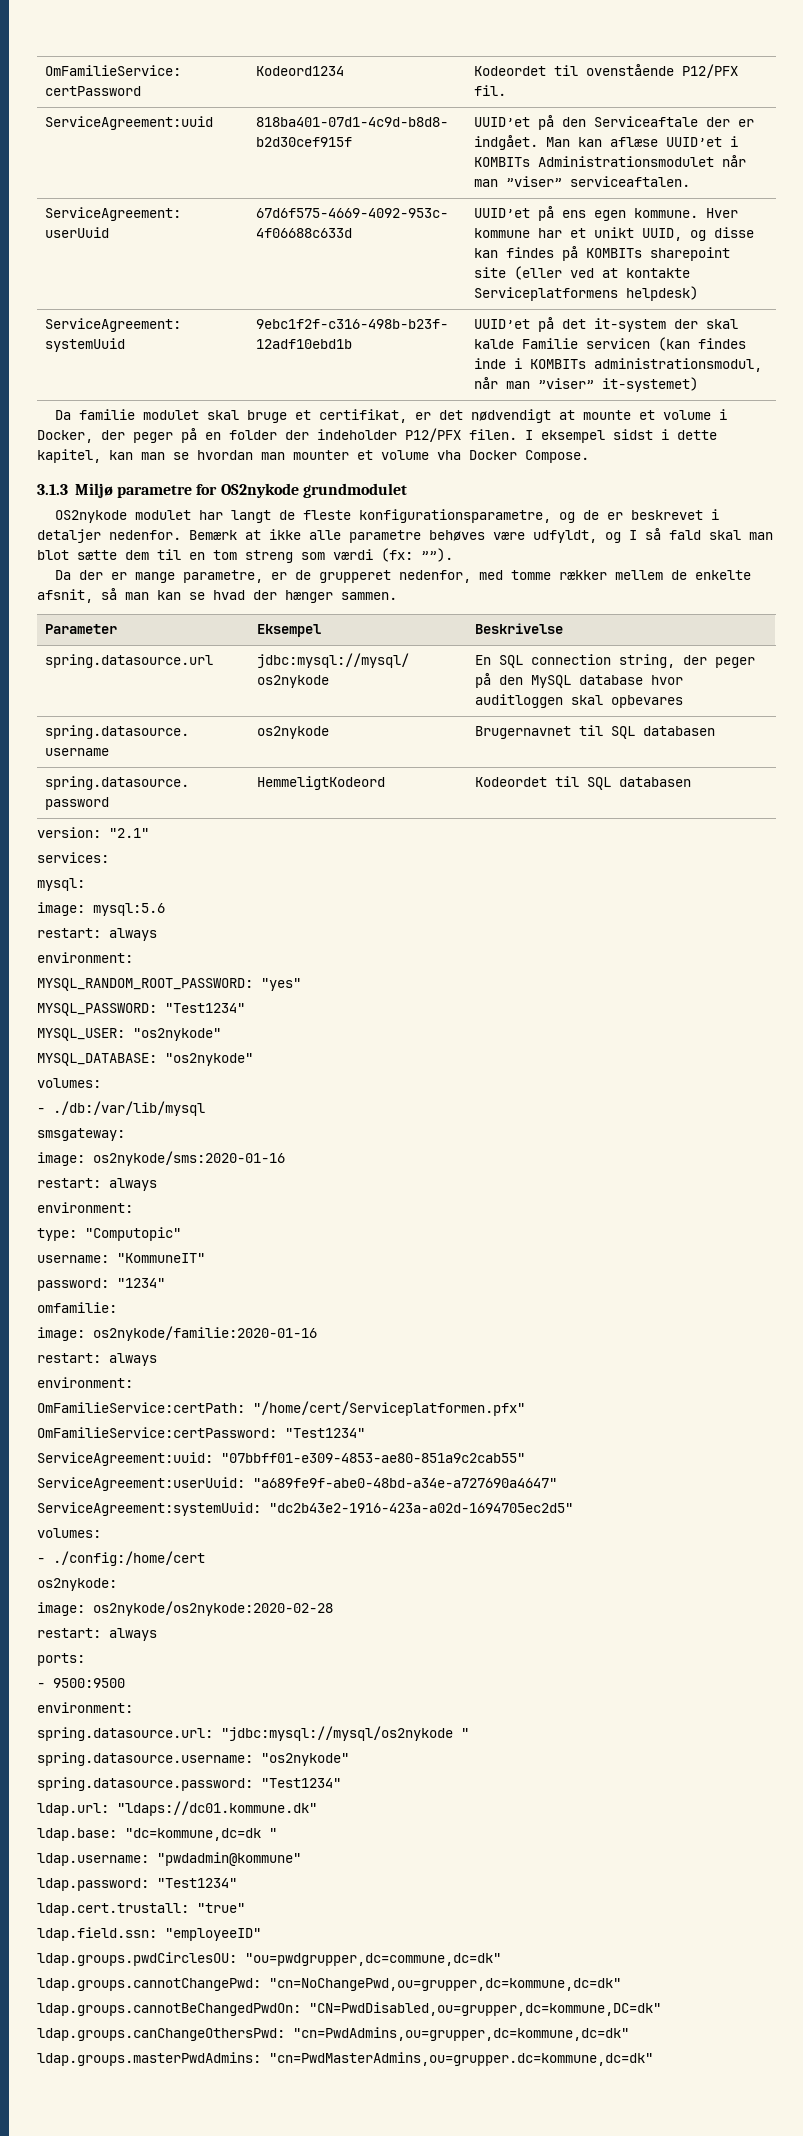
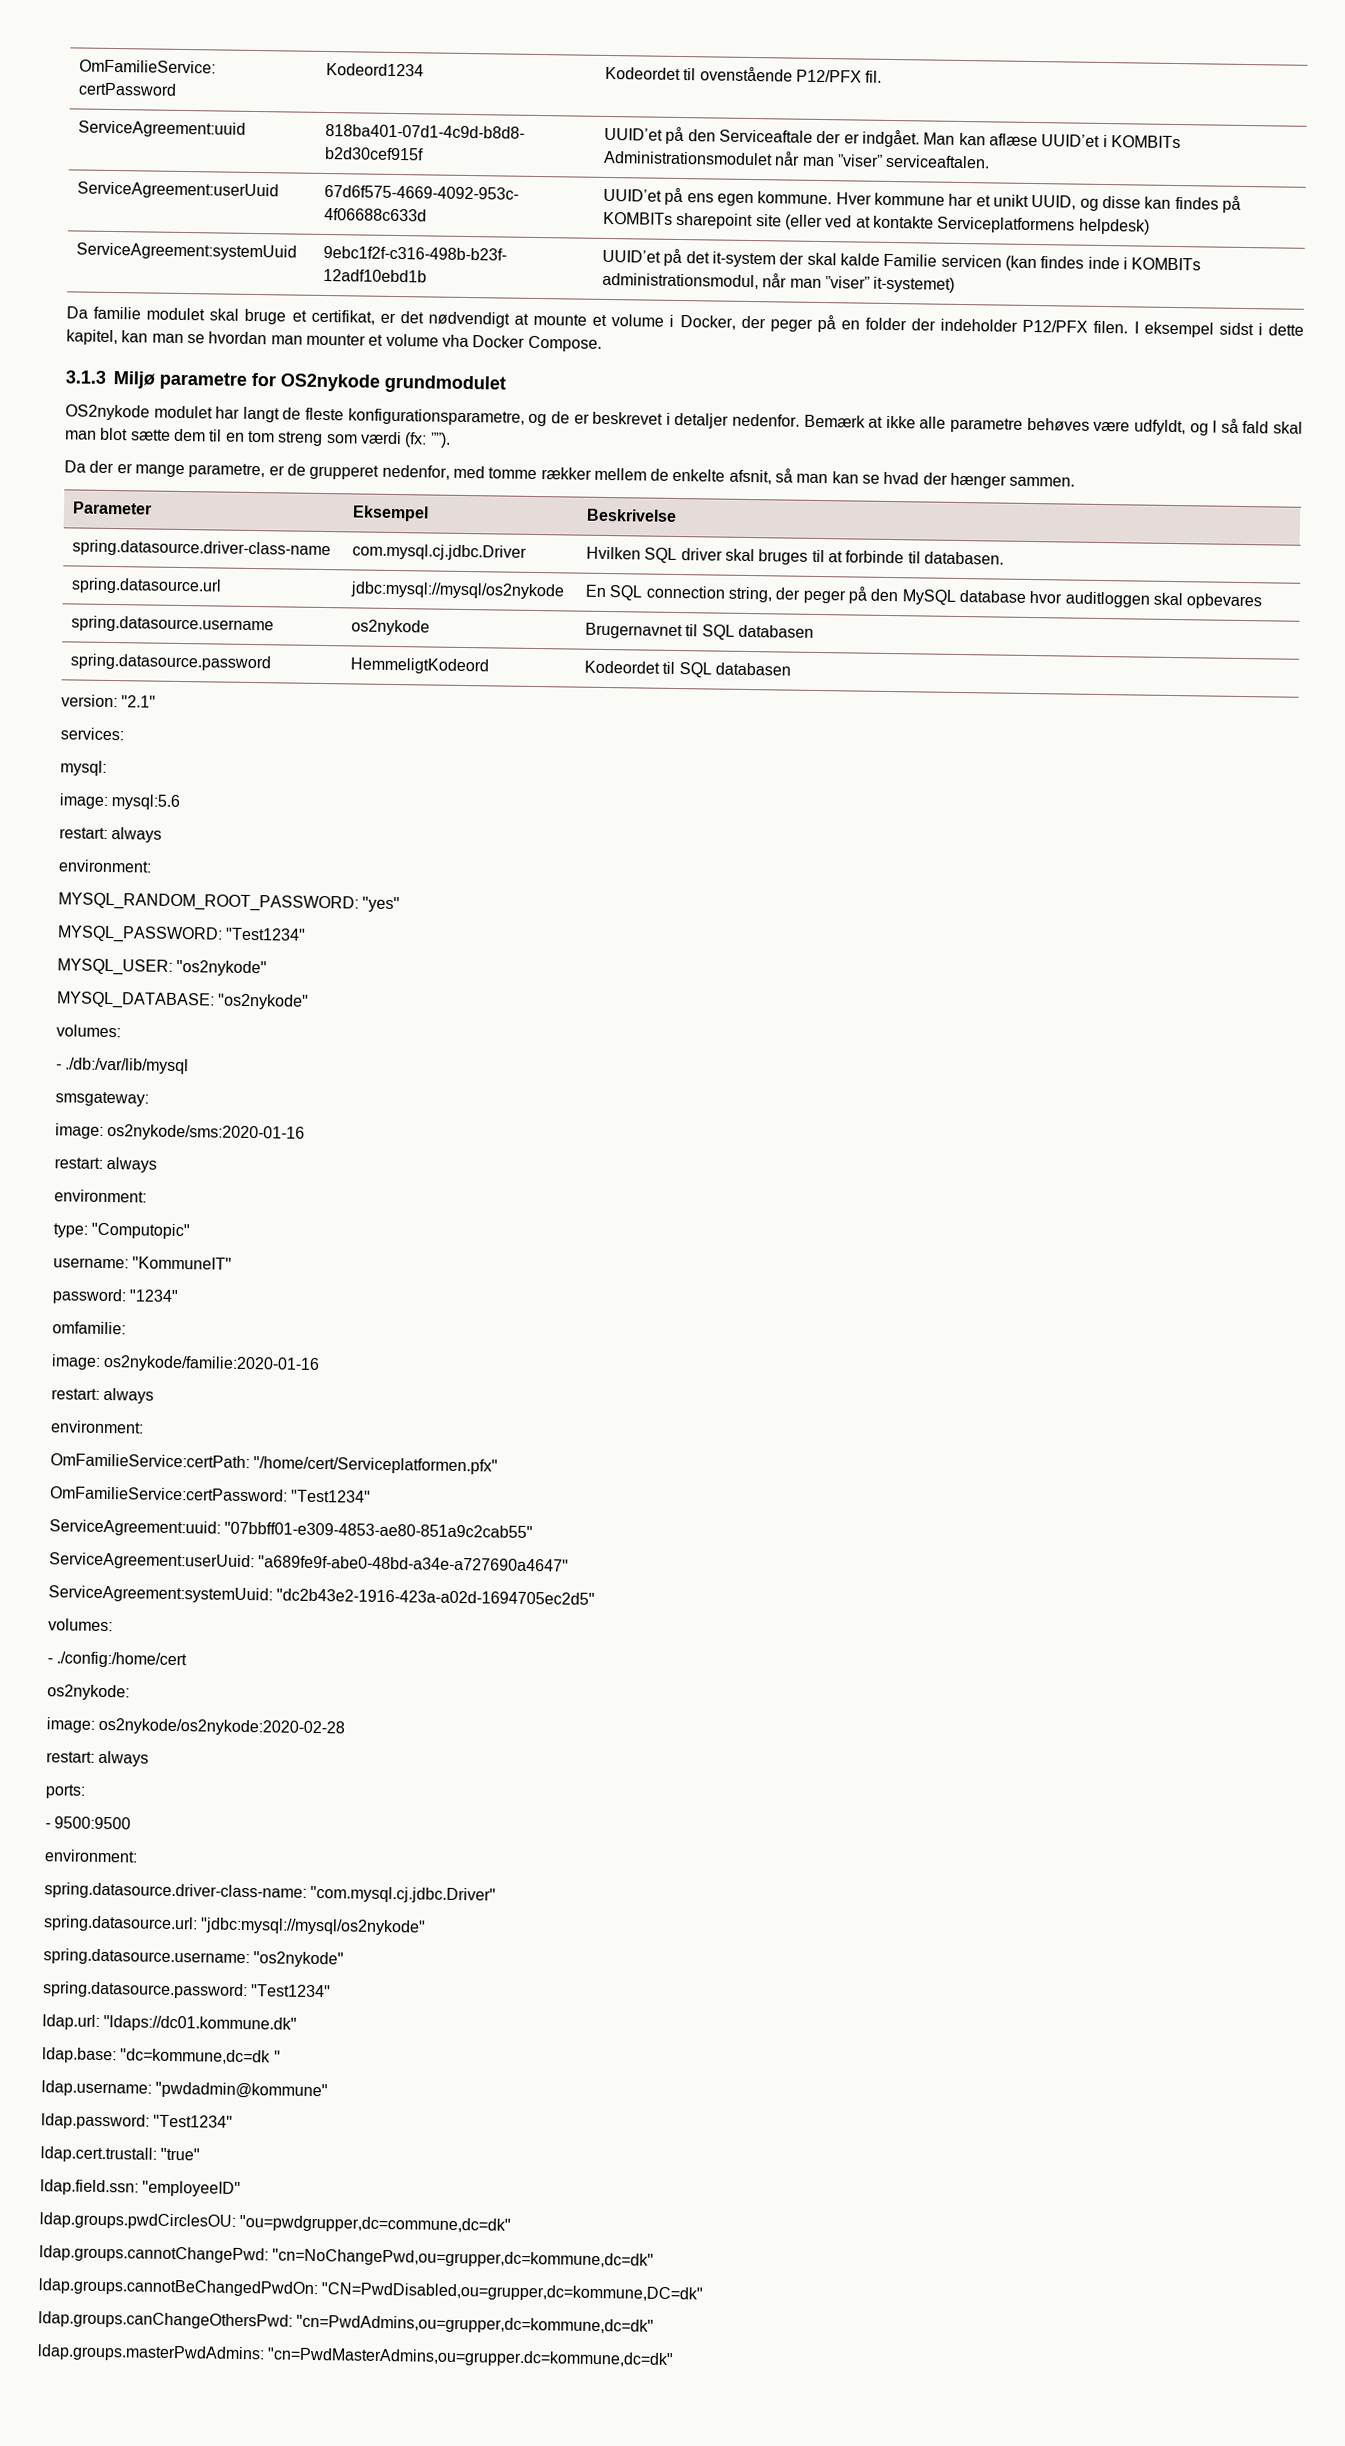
+ spring.datasource.driver-class-name | com.mysql.cj.jdbc.Driver | Hvilken SQL driver skal bruges til at forbinde til databasen.
+ spring.datasource.driver-class-name: "com.mysql.cj.jdbc.Driver"
- spring.datasource.url: "jdbc:mysql://mysql/os2nykode "
+ spring.datasource.url: "jdbc:mysql://mysql/os2nykode"

